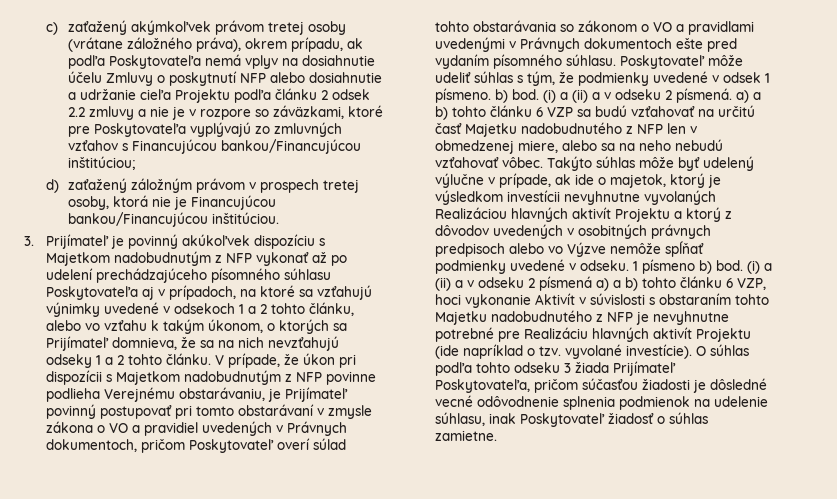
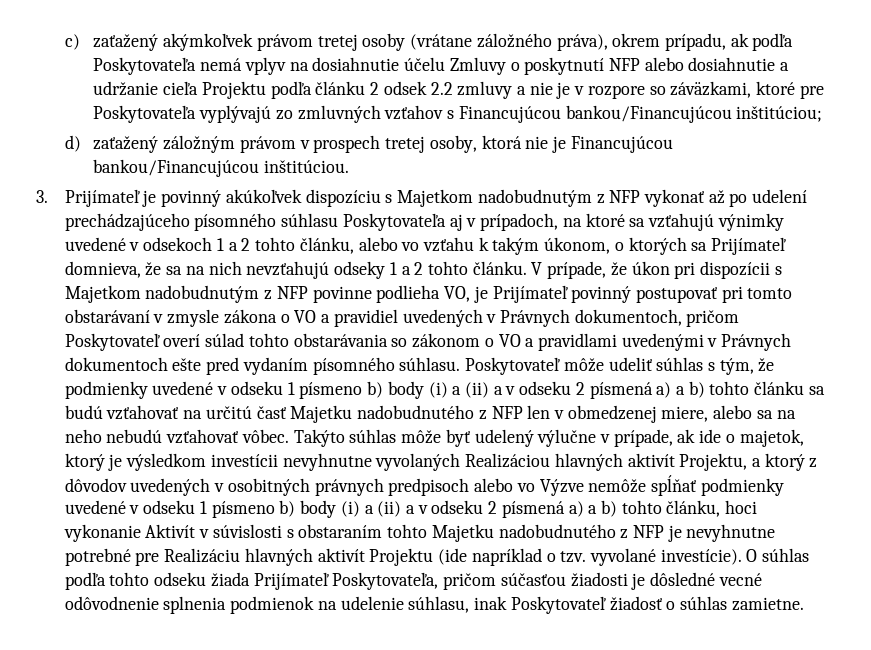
- V prípade, že úkon pri dispozícii s Majetkom nadobudnutým z NFP povinne podlieha Verejnému obstarávaniu, je Prijímateľ povinný postupovať pri tomto obstarávaní v zmysle zákona o VO a pravidiel uvedených v Právnych dokumentoch, pričom Poskytovateľ overí súlad tohto obstarávania so zákonom o VO a pravidlami uvedenými v Právnych dokumentoch ešte pred vydaním písomného súhlasu.
+ V prípade, že úkon pri dispozícii s Majetkom nadobudnutým z NFP povinne podlieha VO, je Prijímateľ povinný postupovať pri tomto obstarávaní v zmysle zákona o VO a pravidiel uvedených v Právnych dokumentoch, pričom Poskytovateľ overí súlad tohto obstarávania so zákonom o VO a pravidlami uvedenými v Právnych dokumentoch ešte pred vydaním písomného súhlasu.
- Poskytovateľ môže udeliť súhlas s tým, že podmienky uvedené v odsek 1 písmeno. b) bod. (i) a (ii) a v odseku 2 písmená. a) a b) tohto článku 6 VZP sa budú vzťahovať na určitú časť Majetku nadobudnutého z NFP len v obmedzenej miere, alebo sa na neho nebudú vzťahovať vôbec.
+ Poskytovateľ môže udeliť súhlas s tým, že podmienky uvedené v odseku 1 písmeno b) body (i) a (ii) a v odseku 2 písmená a) a b) tohto článku sa budú vzťahovať na určitú časť Majetku nadobudnutého z NFP len v obmedzenej miere, alebo sa na neho nebudú vzťahovať vôbec.
- Takýto súhlas môže byť udelený výlučne v prípade, ak ide o majetok, ktorý je výsledkom investícii nevyhnutne vyvolaných Realizáciou hlavných aktivít Projektu a ktorý z dôvodov uvedených v osobitných právnych predpisoch alebo vo Výzve nemôže spĺňať podmienky uvedené v odseku. 1 písmeno b) bod. (i) a (ii) a v odseku 2 písmená a) a b) tohto článku 6 VZP, hoci vykonanie Aktivít v súvislosti s obstaraním tohto Majetku nadobudnutého z NFP je nevyhnutne potrebné pre Realizáciu hlavných aktivít Projektu (ide napríklad o tzv. vyvolané investície).
+ Takýto súhlas môže byť udelený výlučne v prípade, ak ide o majetok, ktorý je výsledkom investícii nevyhnutne vyvolaných Realizáciou hlavných aktivít Projektu, a ktorý z dôvodov uvedených v osobitných právnych predpisoch alebo vo Výzve nemôže spĺňať podmienky uvedené v odseku 1 písmeno b) body (i) a (ii) a v odseku 2 písmená a) a b) tohto článku, hoci vykonanie Aktivít v súvislosti s obstaraním tohto Majetku nadobudnutého z NFP je nevyhnutne potrebné pre Realizáciu hlavných aktivít Projektu (ide napríklad o tzv. vyvolané investície).
- O súhlas podľa tohto odseku 3 žiada Prijímateľ Poskytovateľa, pričom súčasťou žiadosti je dôsledné vecné odôvodnenie splnenia podmienok na udelenie súhlasu, inak Poskytovateľ žiadosť o súhlas zamietne.
+ O súhlas podľa tohto odseku žiada Prijímateľ Poskytovateľa, pričom súčasťou žiadosti je dôsledné vecné odôvodnenie splnenia podmienok na udelenie súhlasu, inak Poskytovateľ žiadosť o súhlas zamietne.

